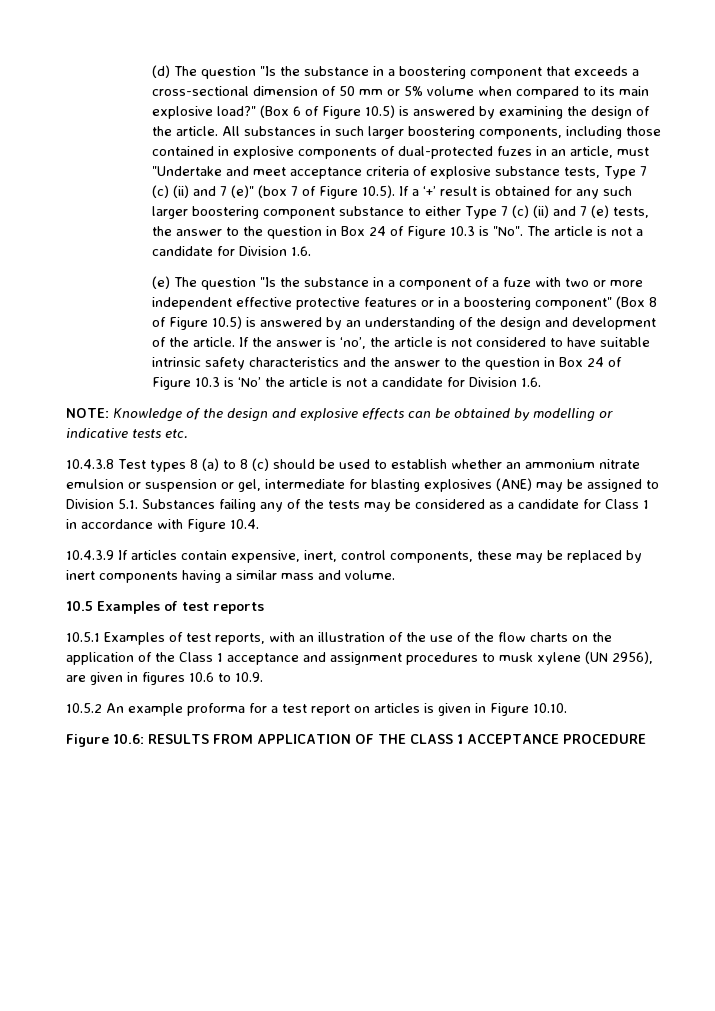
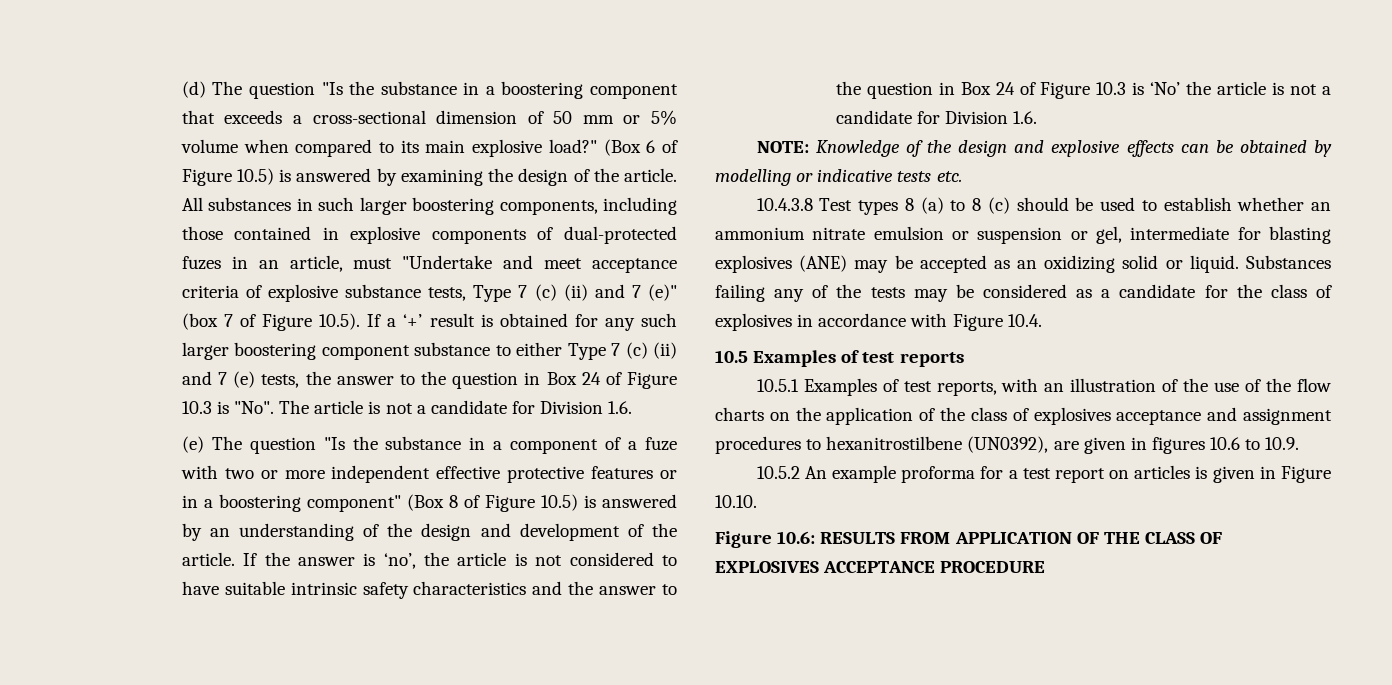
- 10.4.3.8 Test types 8 (a) to 8 (c) should be used to establish whether an ammonium nitrate emulsion or suspension or gel, intermediate for blasting explosives (ANE) may be assigned to Division 5.1. Substances failing any of the tests may be considered as a candidate for Class 1 in accordance with Figure 10.4.
+ 10.4.3.8 Test types 8 (a) to 8 (c) should be used to establish whether an ammonium nitrate emulsion or suspension or gel, intermediate for blasting explosives (ANE) may be accepted as an oxidizing solid or liquid. Substances failing any of the tests may be considered as a candidate for the class of explosives in accordance with Figure 10.4.
- 10.4.3.9 If articles contain expensive, inert, control components, these may be replaced by inert components having a similar mass and volume.
- 10.5.1 Examples of test reports, with an illustration of the use of the flow charts on the application of the Class 1 acceptance and assignment procedures to musk xylene (UN 2956), are given in figures 10.6 to 10.9.
+ 10.5.1 Examples of test reports, with an illustration of the use of the flow charts on the application of the class of explosives acceptance and assignment procedures to hexanitrostilbene (UN0392), are given in figures 10.6 to 10.9.
- Figure 10.6: RESULTS FROM APPLICATION OF THE CLASS 1 ACCEPTANCE PROCEDURE
+ Figure 10.6: RESULTS FROM APPLICATION OF THE CLASS OF EXPLOSIVES ACCEPTANCE PROCEDURE

